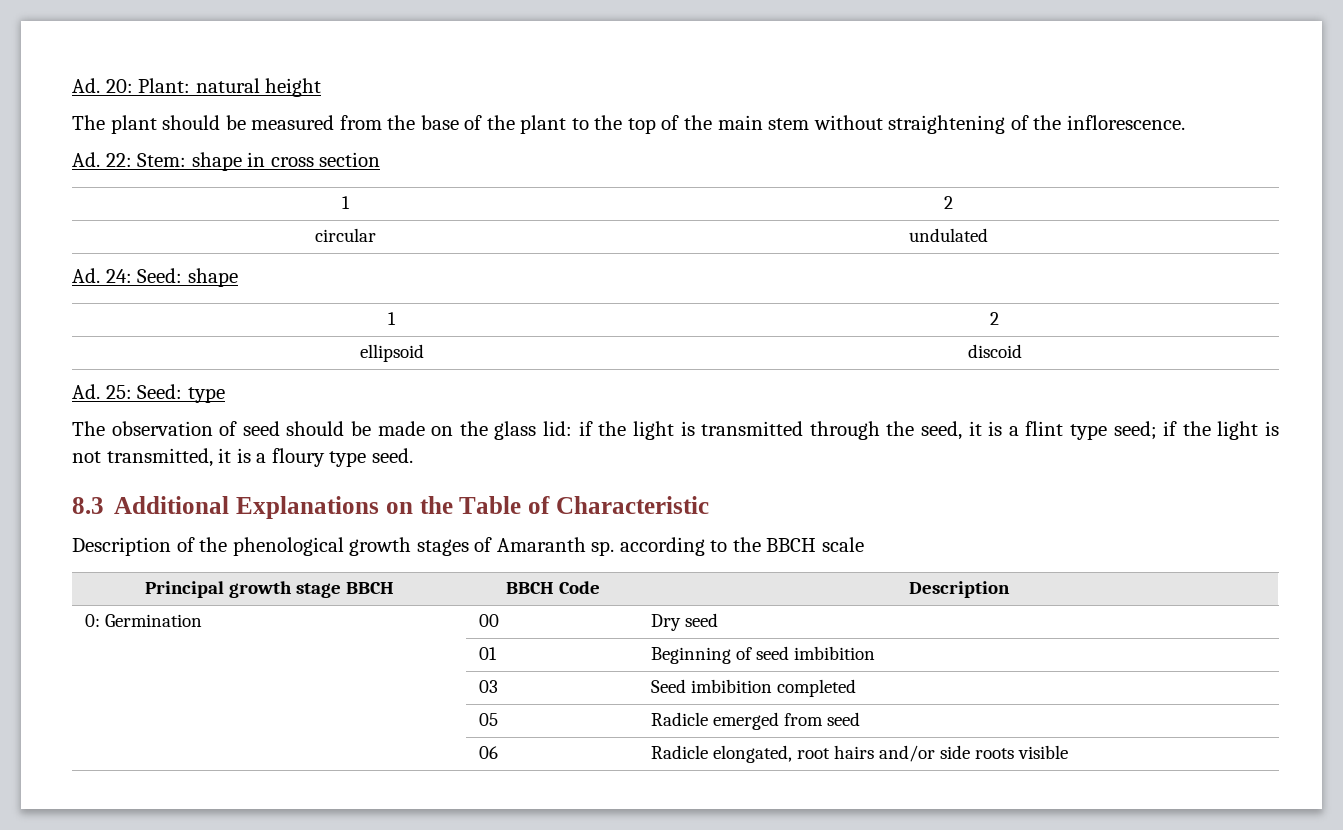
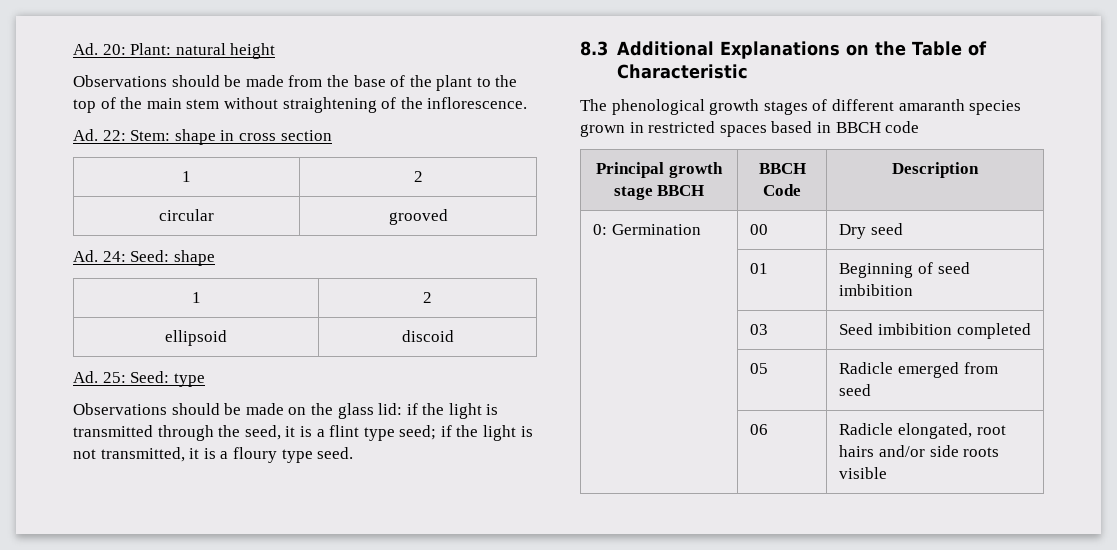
- The plant should be measured from the base of the plant to the top of the main stem without straightening of the inflorescence.
+ Observations should be made from the base of the plant to the top of the main stem without straightening of the inflorescence.
- circular | undulated
+ circular | grooved
- The observation of seed should be made on the glass lid: if the light is transmitted through the seed, it is a flint type seed; if the light is not transmitted, it is a floury type seed.
+ Observations should be made on the glass lid: if the light is transmitted through the seed, it is a flint type seed; if the light is not transmitted, it is a floury type seed.
- Description of the phenological growth stages of Amaranth sp. according to the BBCH scale
+ The phenological growth stages of different amaranth species grown in restricted spaces based in BBCH code

